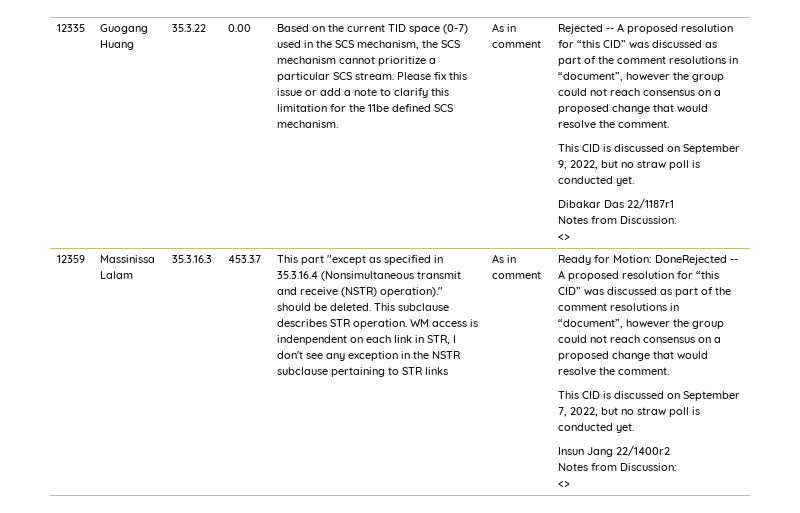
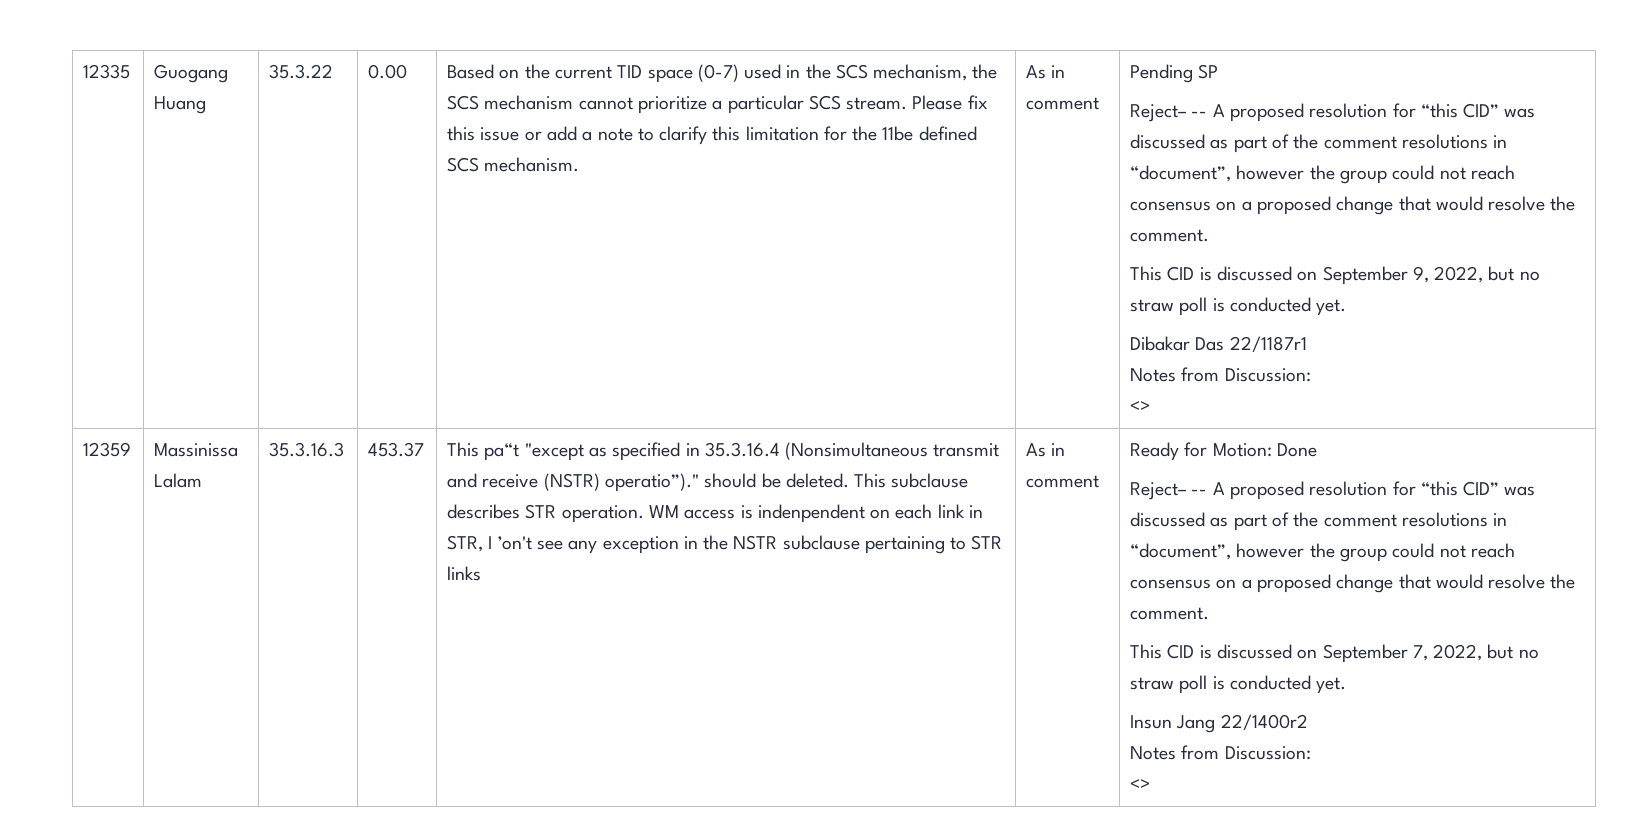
- Rejected -- A proposed resolution for “this CID” was discussed as part of the comment resolutions in “document”, however the group could not reach consensus on a proposed change that would resolve the comment.
+ Pending SP
+ Reject– -- A proposed resolution for “this CID” was discussed as part of the comment resolutions in “document”, however the group could not reach consensus on a proposed change that would resolve the comment.
- This part "except as specified in 35.3.16.4 (Nonsimultaneous transmit and receive (NSTR) operation)." should be deleted.
+ This pa“t "except as specified in 35.3.16.4 (Nonsimultaneous transmit and receive (NSTR) operatio”)." should be deleted.
- WM access is indenpendent on each link in STR, I don't see any exception in the NSTR subclause pertaining to STR links
+ WM access is indenpendent on each link in STR, I ’on't see any exception in the NSTR subclause pertaining to STR links
- Ready for Motion: DoneRejected -- A proposed resolution for “this CID” was discussed as part of the comment resolutions in “document”, however the group could not reach consensus on a proposed change that would resolve the comment.
+ Ready for Motion: Done
+ Reject– -- A proposed resolution for “this CID” was discussed as part of the comment resolutions in “document”, however the group could not reach consensus on a proposed change that would resolve the comment.

